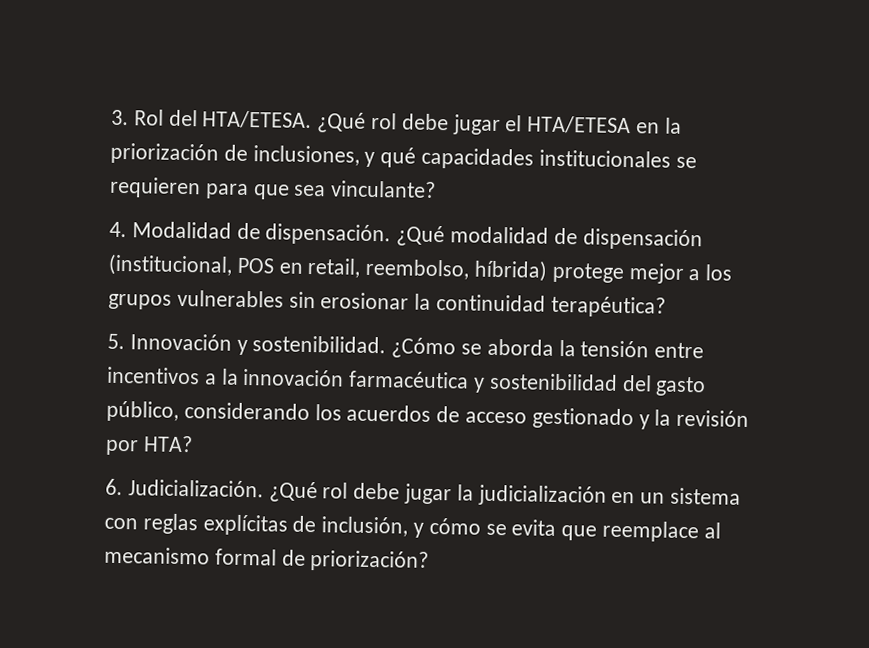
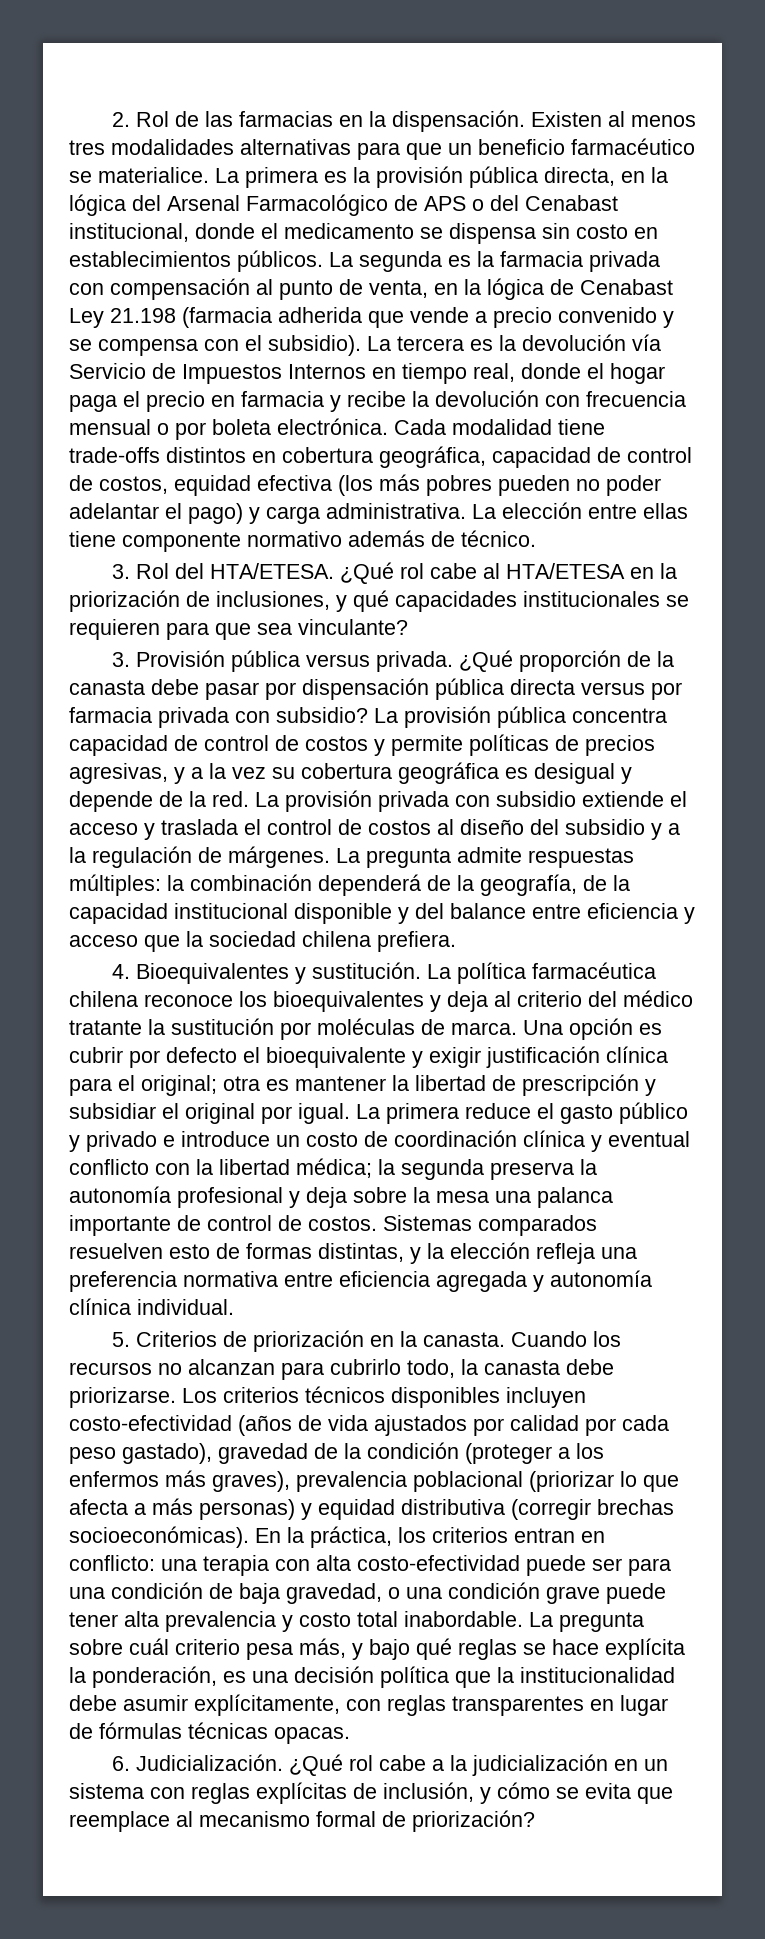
+ 2. Rol de las farmacias en la dispensación. Existen al menos tres modalidades alternativas para que un beneficio farmacéutico se materialice. La primera es la provisión pública directa, en la lógica del Arsenal Farmacológico de APS o del Cenabast institucional, donde el medicamento se dispensa sin costo en establecimientos públicos. La segunda es la farmacia privada con compensación al punto de venta, en la lógica de Cenabast Ley 21.198 (farmacia adherida que vende a precio convenido y se compensa con el subsidio). La tercera es la devolución vía Servicio de Impuestos Internos en tiempo real, donde el hogar paga el precio en farmacia y recibe la devolución con frecuencia mensual o por boleta electrónica. Cada modalidad tiene trade-offs distintos en cobertura geográfica, capacidad de control de costos, equidad efectiva (los más pobres pueden no poder adelantar el pago) y carga administrativa. La elección entre ellas tiene componente normativo además de técnico.
- ¿Qué rol debe jugar el HTA/ETESA en la priorización de inclusiones, y qué capacidades institucionales se requieren para que sea vinculante?
+ ¿Qué rol cabe al HTA/ETESA en la priorización de inclusiones, y qué capacidades institucionales se requieren para que sea vinculante?
- 4. Modalidad de dispensación. ¿Qué modalidad de dispensación (institucional, POS en retail, reembolso, híbrida) protege mejor a los grupos vulnerables sin erosionar la continuidad terapéutica?
- 5. Innovación y sostenibilidad. ¿Cómo se aborda la tensión entre incentivos a la innovación farmacéutica y sostenibilidad del gasto público, considerando los acuerdos de acceso gestionado y la revisión por HTA?
+ 3. Provisión pública versus privada. ¿Qué proporción de la canasta debe pasar por dispensación pública directa versus por farmacia privada con subsidio? La provisión pública concentra capacidad de control de costos y permite políticas de precios agresivas, y a la vez su cobertura geográfica es desigual y depende de la red. La provisión privada con subsidio extiende el acceso y traslada el control de costos al diseño del subsidio y a la regulación de márgenes. La pregunta admite respuestas múltiples: la combinación dependerá de la geografía, de la capacidad institucional disponible y del balance entre eficiencia y acceso que la sociedad chilena prefiera.
+ 4. Bioequivalentes y sustitución. La política farmacéutica chilena reconoce los bioequivalentes y deja al criterio del médico tratante la sustitución por moléculas de marca. Una opción es cubrir por defecto el bioequivalente y exigir justificación clínica para el original; otra es mantener la libertad de prescripción y subsidiar el original por igual. La primera reduce el gasto público y privado e introduce un costo de coordinación clínica y eventual conflicto con la libertad médica; la segunda preserva la autonomía profesional y deja sobre la mesa una palanca importante de control de costos. Sistemas comparados resuelven esto de formas distintas, y la elección refleja una preferencia normativa entre eficiencia agregada y autonomía clínica individual.
+ 5. Criterios de priorización en la canasta. Cuando los recursos no alcanzan para cubrirlo todo, la canasta debe priorizarse. Los criterios técnicos disponibles incluyen costo-efectividad (años de vida ajustados por calidad por cada peso gastado), gravedad de la condición (proteger a los enfermos más graves), prevalencia poblacional (priorizar lo que afecta a más personas) y equidad distributiva (corregir brechas socioeconómicas). En la práctica, los criterios entran en conflicto: una terapia con alta costo-efectividad puede ser para una condición de baja gravedad, o una condición grave puede tener alta prevalencia y costo total inabordable. La pregunta sobre cuál criterio pesa más, y bajo qué reglas se hace explícita la ponderación, es una decisión política que la institucionalidad debe asumir explícitamente, con reglas transparentes en lugar de fórmulas técnicas opacas.
- ¿Qué rol debe jugar la judicialización en un sistema con reglas explícitas de inclusión, y cómo se evita que reemplace al mecanismo formal de priorización?
+ ¿Qué rol cabe a la judicialización en un sistema con reglas explícitas de inclusión, y cómo se evita que reemplace al mecanismo formal de priorización?

